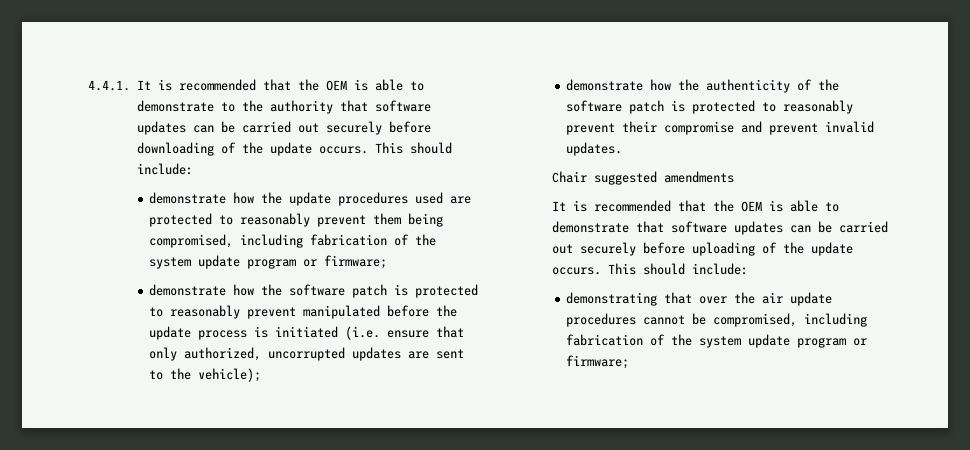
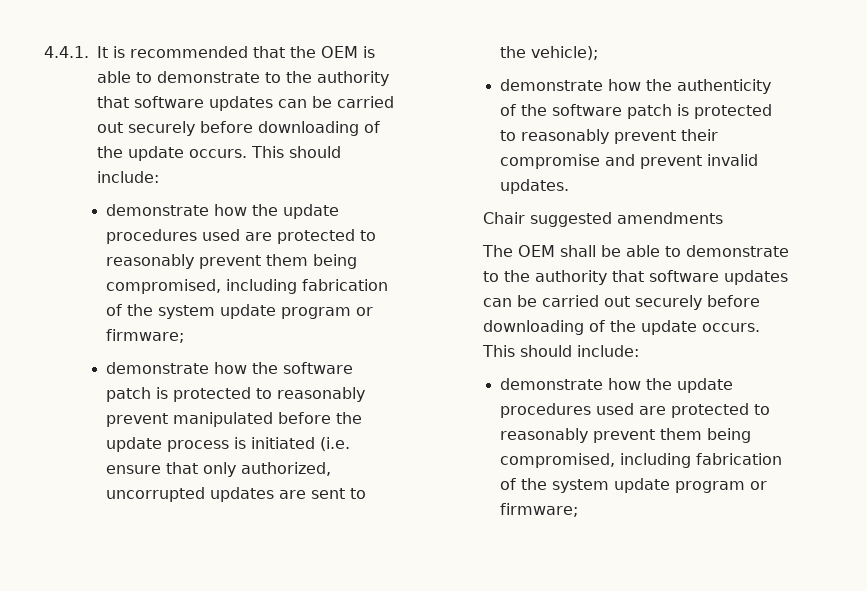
- It is recommended that the OEM is able to demonstrate that software updates can be carried out securely before uploading of the update occurs. This should include:
- demonstrating that over the air update procedures cannot be compromised, including fabrication of the system update program or firmware;
+ The OEM shall be able to demonstrate to the authority that software updates can be carried out securely before downloading of the update occurs. This should include:
+ demonstrate how the update procedures used are protected to reasonably prevent them being compromised, including fabrication of the system update program or firmware;

